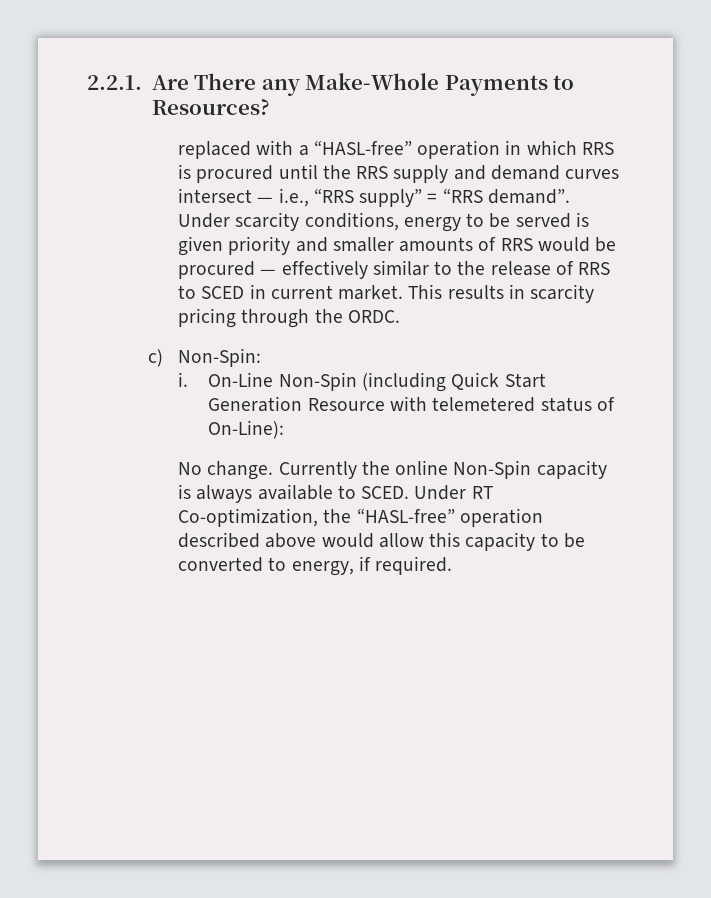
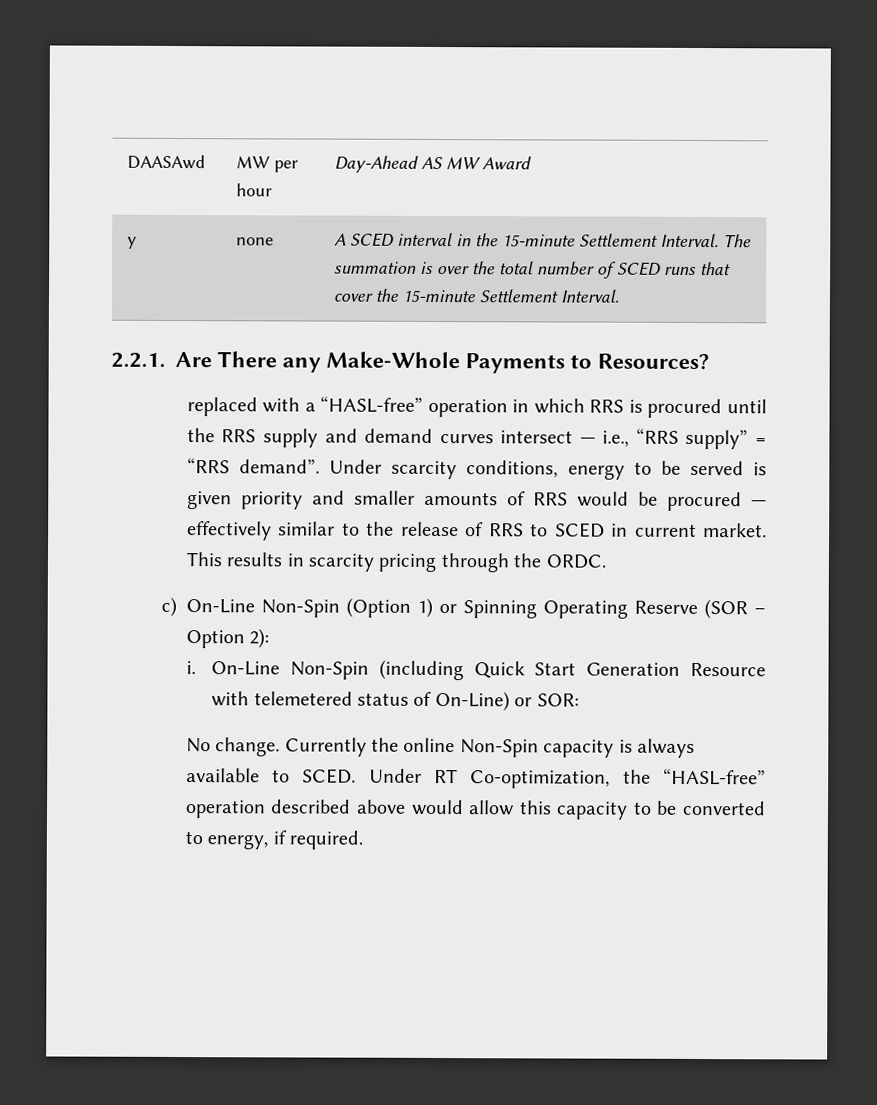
+ DAASAwd | MW per hour | Day-Ahead AS MW Award
+ y | none | A SCED interval in the 15-minute Settlement Interval. The summation is over the total number of SCED runs that cover the 15-minute Settlement Interval.
- c) Non-Spin:
+ c) On-Line Non-Spin (Option 1) or Spinning Operating Reserve (SOR – Option 2):
- On-Line Non-Spin (including Quick Start Generation Resource with telemetered status of On-Line):
+ On-Line Non-Spin (including Quick Start Generation Resource with telemetered status of On-Line) or SOR:

